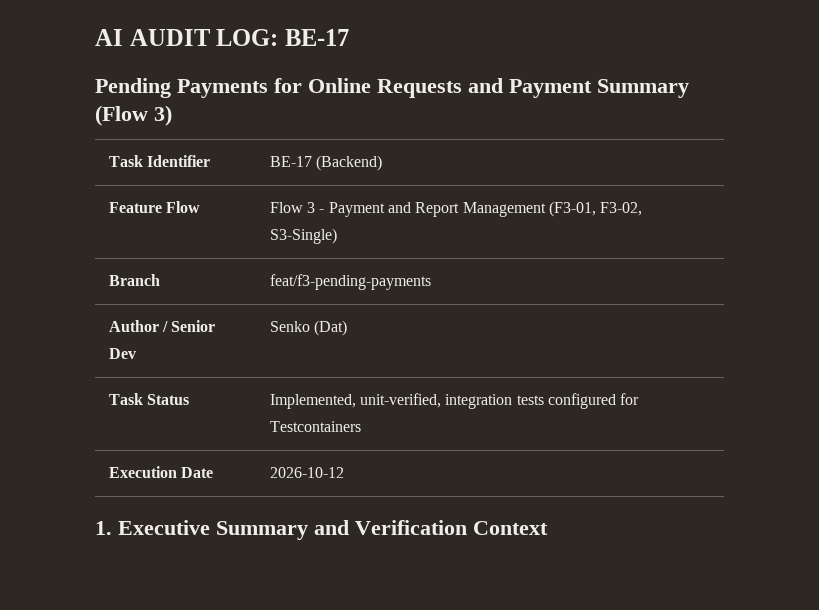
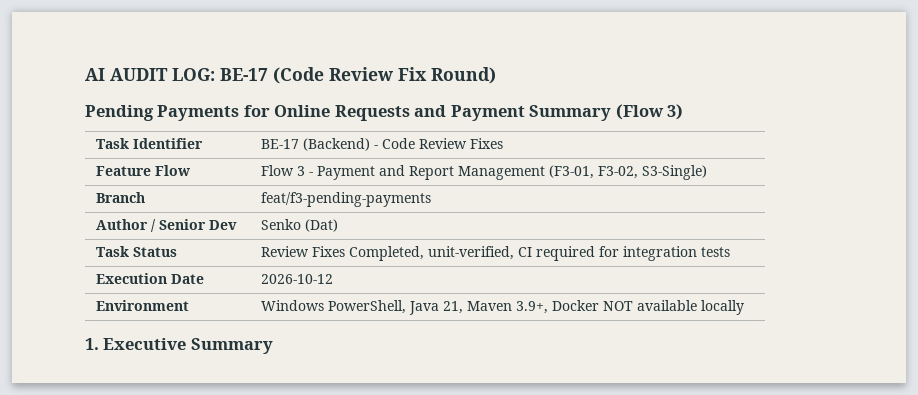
- AI AUDIT LOG: BE-17
+ AI AUDIT LOG: BE-17 (Code Review Fix Round)
- Task Identifier | BE-17 (Backend)
+ Task Identifier | BE-17 (Backend) - Code Review Fixes
- Task Status | Implemented, unit-verified, integration tests configured for Testcontainers
+ Task Status | Review Fixes Completed, unit-verified, CI required for integration tests
+ Environment | Windows PowerShell, Java 21, Maven 3.9+, Docker NOT available locally
- 1. Executive Summary and Verification Context
+ 1. Executive Summary

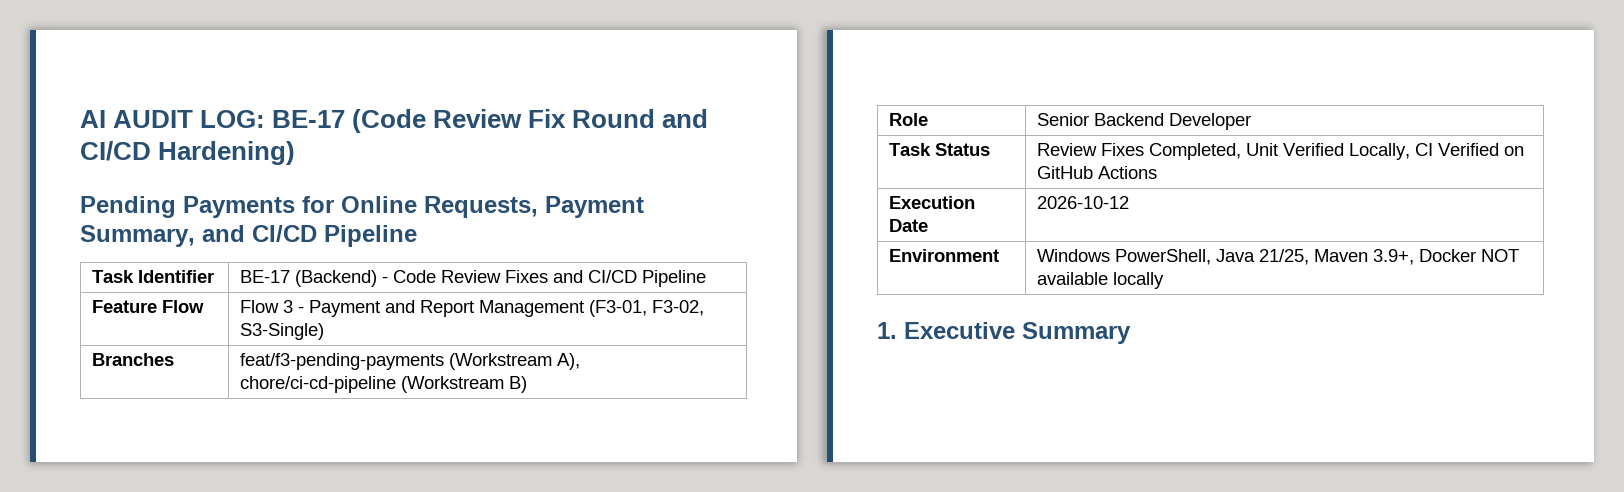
- AI AUDIT LOG: BE-17 (Code Review Fix Round)
+ AI AUDIT LOG: BE-17 (Code Review Fix Round and CI/CD Hardening)
- Pending Payments for Online Requests and Payment Summary (Flow 3)
+ Pending Payments for Online Requests, Payment Summary, and CI/CD Pipeline
- Task Identifier | BE-17 (Backend) - Code Review Fixes
+ Task Identifier | BE-17 (Backend) - Code Review Fixes and CI/CD Pipeline
- Branch | feat/f3-pending-payments
- Author / Senior Dev | Senko (Dat)
+ Branches | feat/f3-pending-payments (Workstream A), chore/ci-cd-pipeline (Workstream B)
+ Role | Senior Backend Developer
- Task Status | Review Fixes Completed, unit-verified, CI required for integration tests
+ Task Status | Review Fixes Completed, Unit Verified Locally, CI Verified on GitHub Actions
- Environment | Windows PowerShell, Java 21, Maven 3.9+, Docker NOT available locally
+ Environment | Windows PowerShell, Java 21/25, Maven 3.9+, Docker NOT available locally

